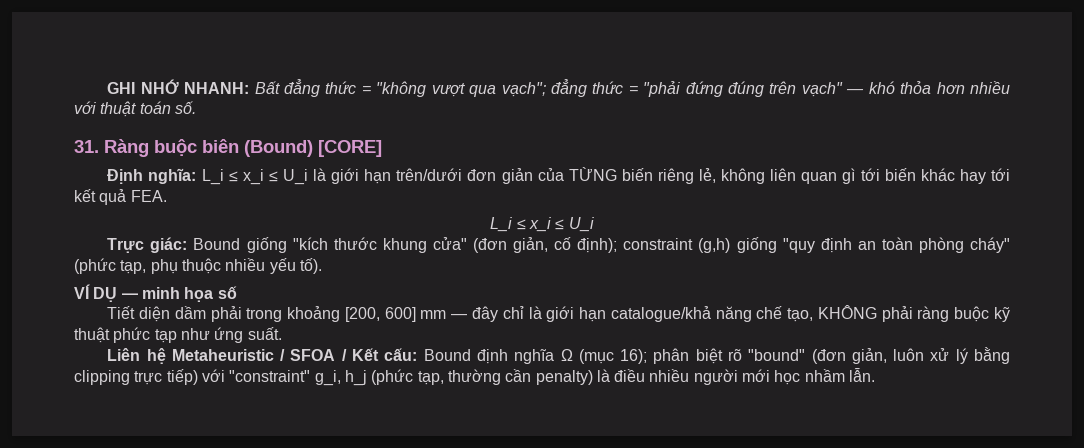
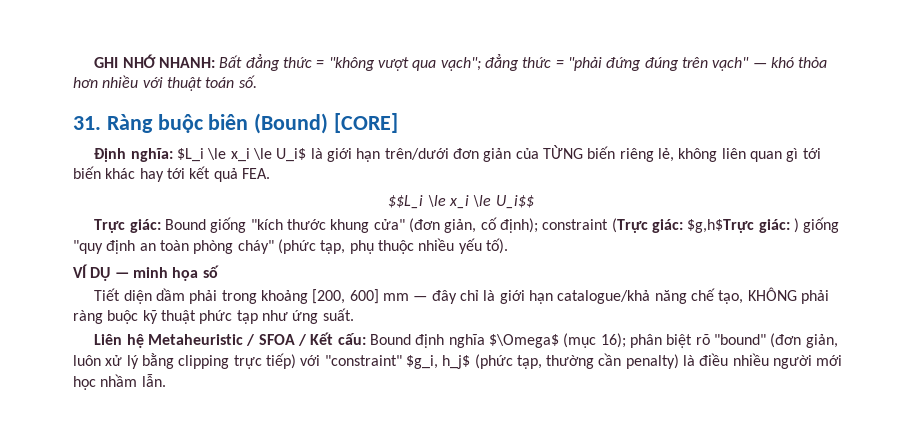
- Định nghĩa: L_i ≤ x_i ≤ U_i là giới hạn trên/dưới đơn giản của TỪNG biến riêng lẻ, không liên quan gì tới biến khác hay tới kết quả FEA.
- L_i ≤ x_i ≤ U_i
+ Định nghĩa: $L_i \le x_i \le U_i$ là giới hạn trên/dưới đơn giản của TỪNG biến riêng lẻ, không liên quan gì tới biến khác hay tới kết quả FEA.
+ $$L_i \le x_i \le U_i$$
- Trực giác: Bound giống "kích thước khung cửa" (đơn giản, cố định); constraint (g,h) giống "quy định an toàn phòng cháy" (phức tạp, phụ thuộc nhiều yếu tố).
+ Trực giác: Bound giống "kích thước khung cửa" (đơn giản, cố định); constraint (Trực giác: $g,h$Trực giác: ) giống "quy định an toàn phòng cháy" (phức tạp, phụ thuộc nhiều yếu tố).
- Liên hệ Metaheuristic / SFOA / Kết cấu: Bound định nghĩa Ω (mục 16); phân biệt rõ "bound" (đơn giản, luôn xử lý bằng clipping trực tiếp) với "constraint" g_i, h_j (phức tạp, thường cần penalty) là điều nhiều người mới học nhầm lẫn.
+ Liên hệ Metaheuristic / SFOA / Kết cấu: Bound định nghĩa $\Omega$ (mục 16); phân biệt rõ "bound" (đơn giản, luôn xử lý bằng clipping trực tiếp) với "constraint" $g_i, h_j$ (phức tạp, thường cần penalty) là điều nhiều người mới học nhầm lẫn.

